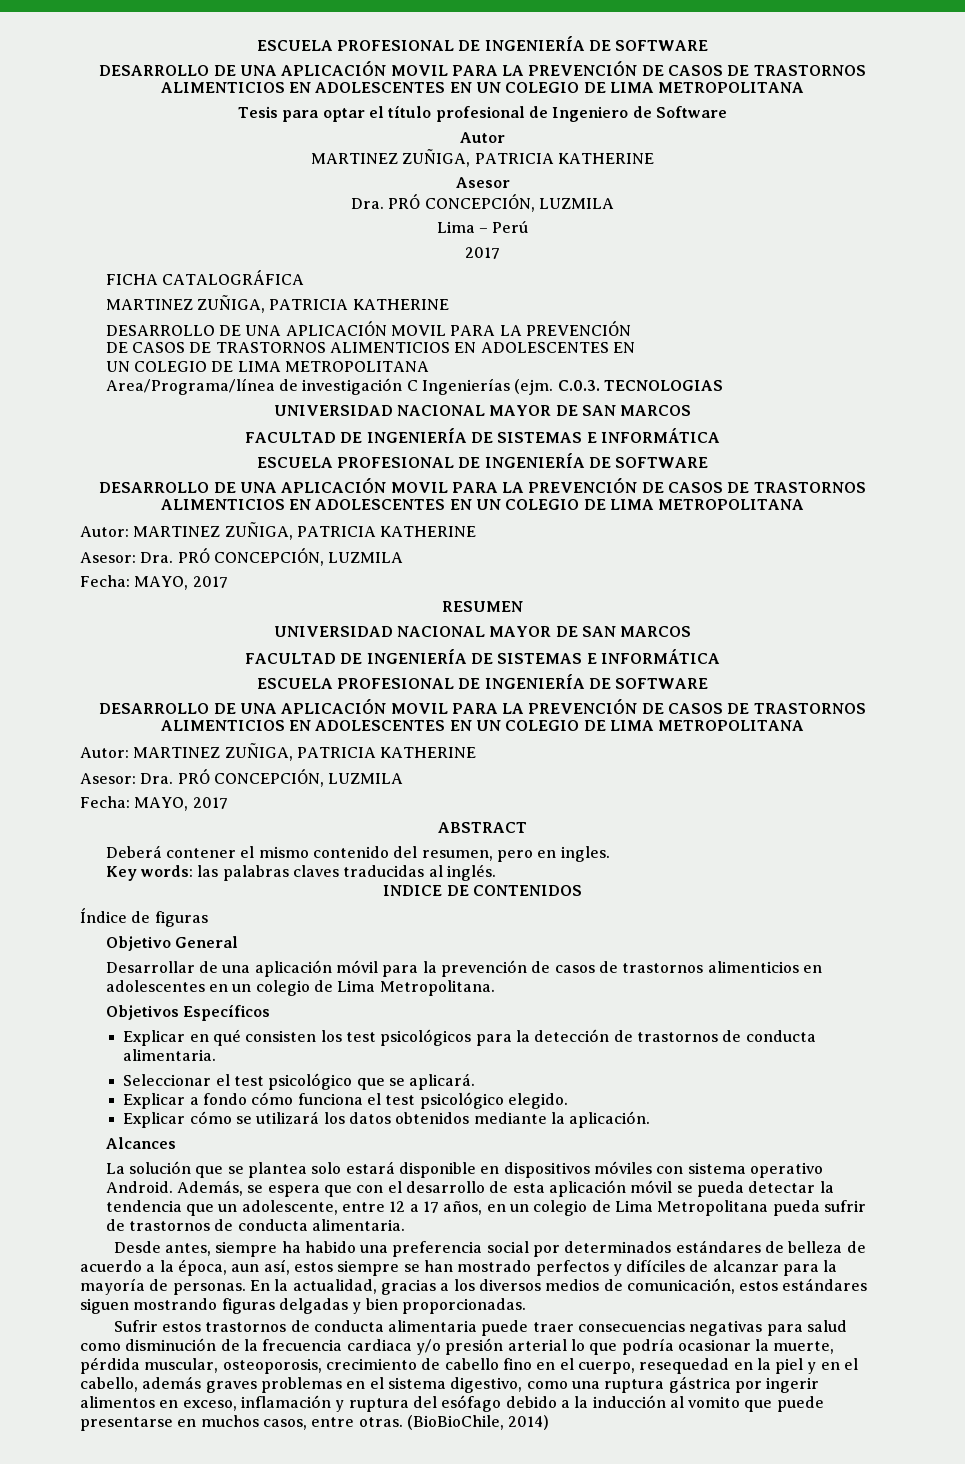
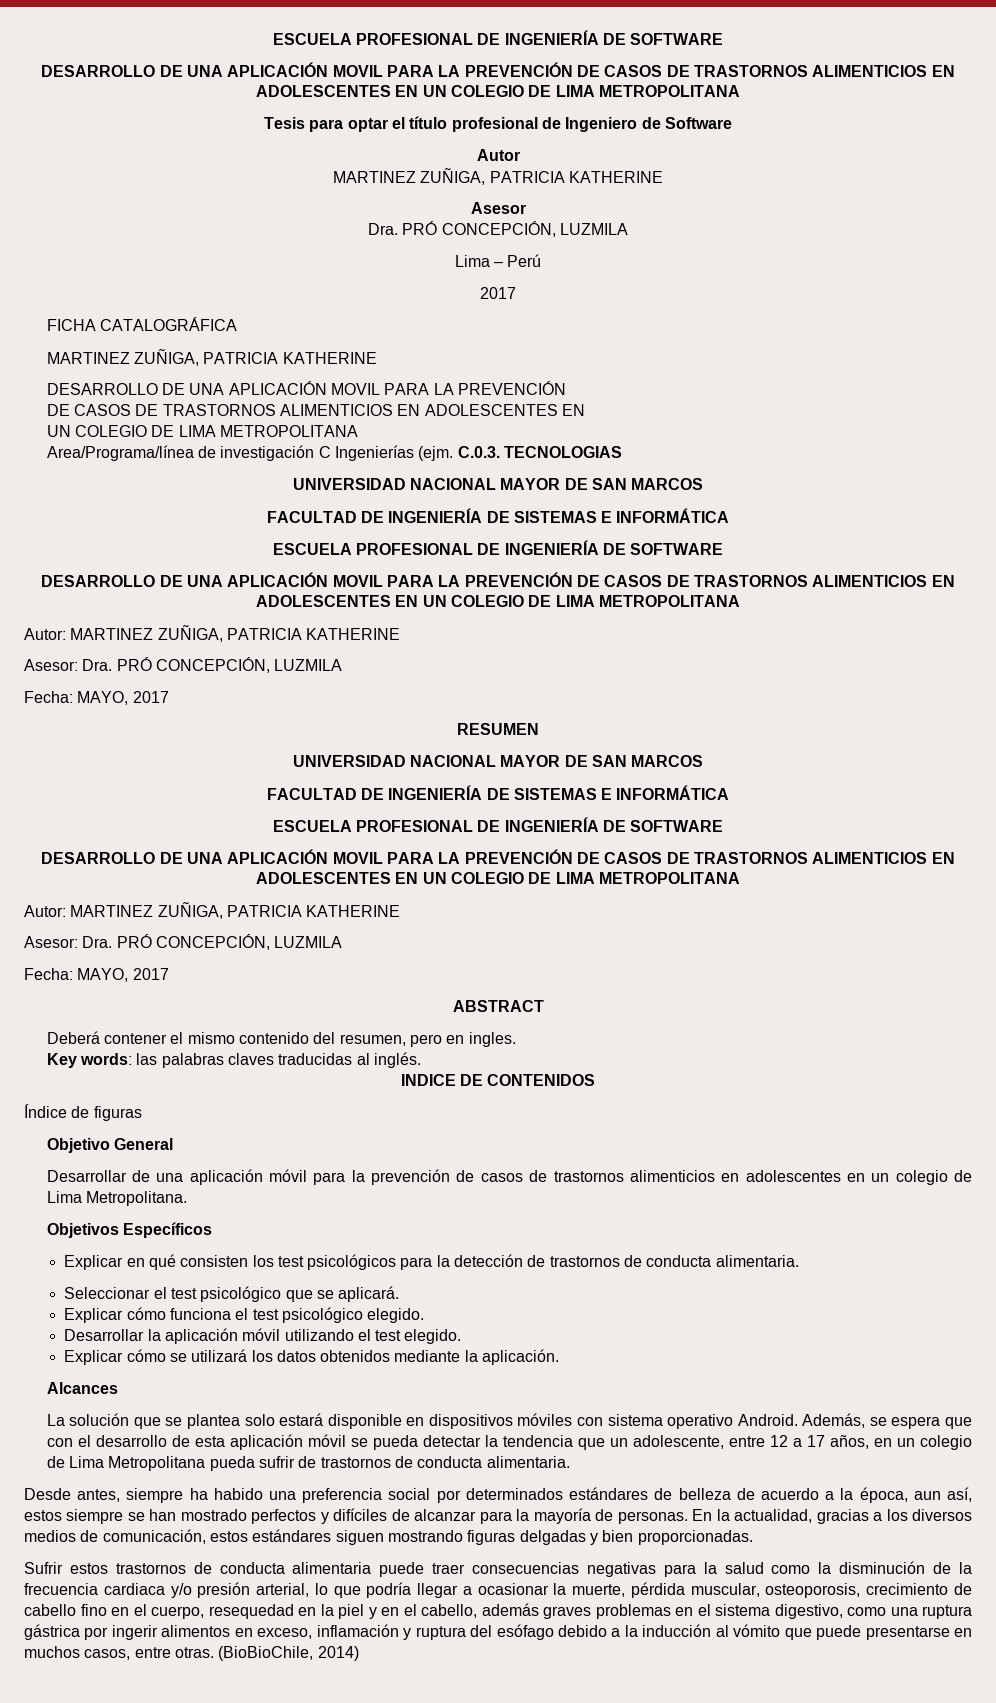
- Explicar a fondo cómo funciona el test psicológico elegido.
+ Explicar cómo funciona el test psicológico elegido.
+ Desarrollar la aplicación móvil utilizando el test elegido.
- Sufrir estos trastornos de conducta alimentaria puede traer consecuencias negativas para salud como disminución de la frecuencia cardiaca y/o presión arterial lo que podría ocasionar la muerte, pérdida muscular, osteoporosis, crecimiento de cabello fino en el cuerpo, resequedad en la piel y en el cabello, además graves problemas en el sistema digestivo, como una ruptura gástrica por ingerir alimentos en exceso, inflamación y ruptura del esófago debido a la inducción al vomito que puede presentarse en muchos casos, entre otras.
+ Sufrir estos trastornos de conducta alimentaria puede traer consecuencias negativas para la salud como la disminución de la frecuencia cardiaca y/o presión arterial, lo que podría llegar a ocasionar la muerte, pérdida muscular, osteoporosis, crecimiento de cabello fino en el cuerpo, resequedad en la piel y en el cabello, además graves problemas en el sistema digestivo, como una ruptura gástrica por ingerir alimentos en exceso, inflamación y ruptura del esófago debido a la inducción al vómito que puede presentarse en muchos casos, entre otras.

